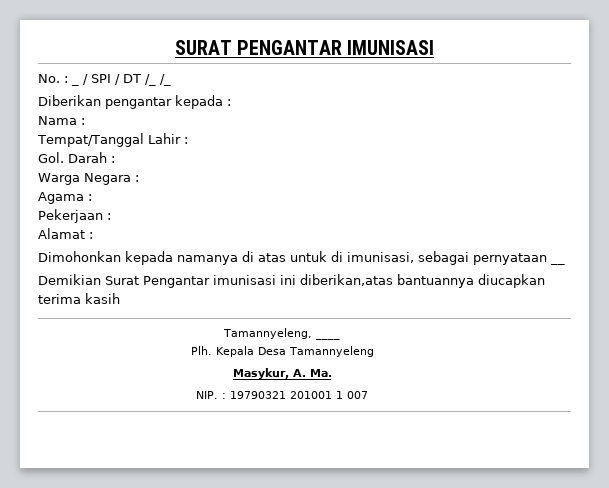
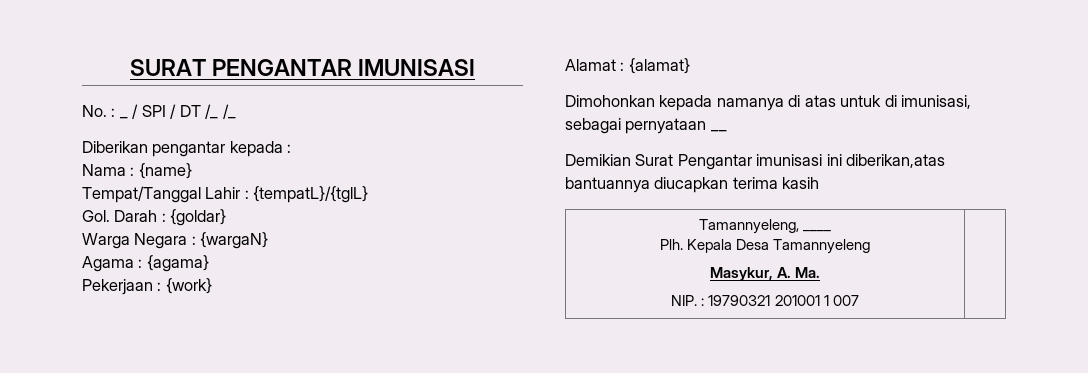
- Nama :
+ Nama : {name}
- Tempat/Tanggal Lahir :
+ Tempat/Tanggal Lahir : {tempatL}/{tglL}
- Gol. Darah :
+ Gol. Darah : {goldar}
- Warga Negara :
+ Warga Negara : {wargaN}
- Agama :
+ Agama : {agama}
- Pekerjaan :
+ Pekerjaan : {work}
- Alamat :
+ Alamat : {alamat}

